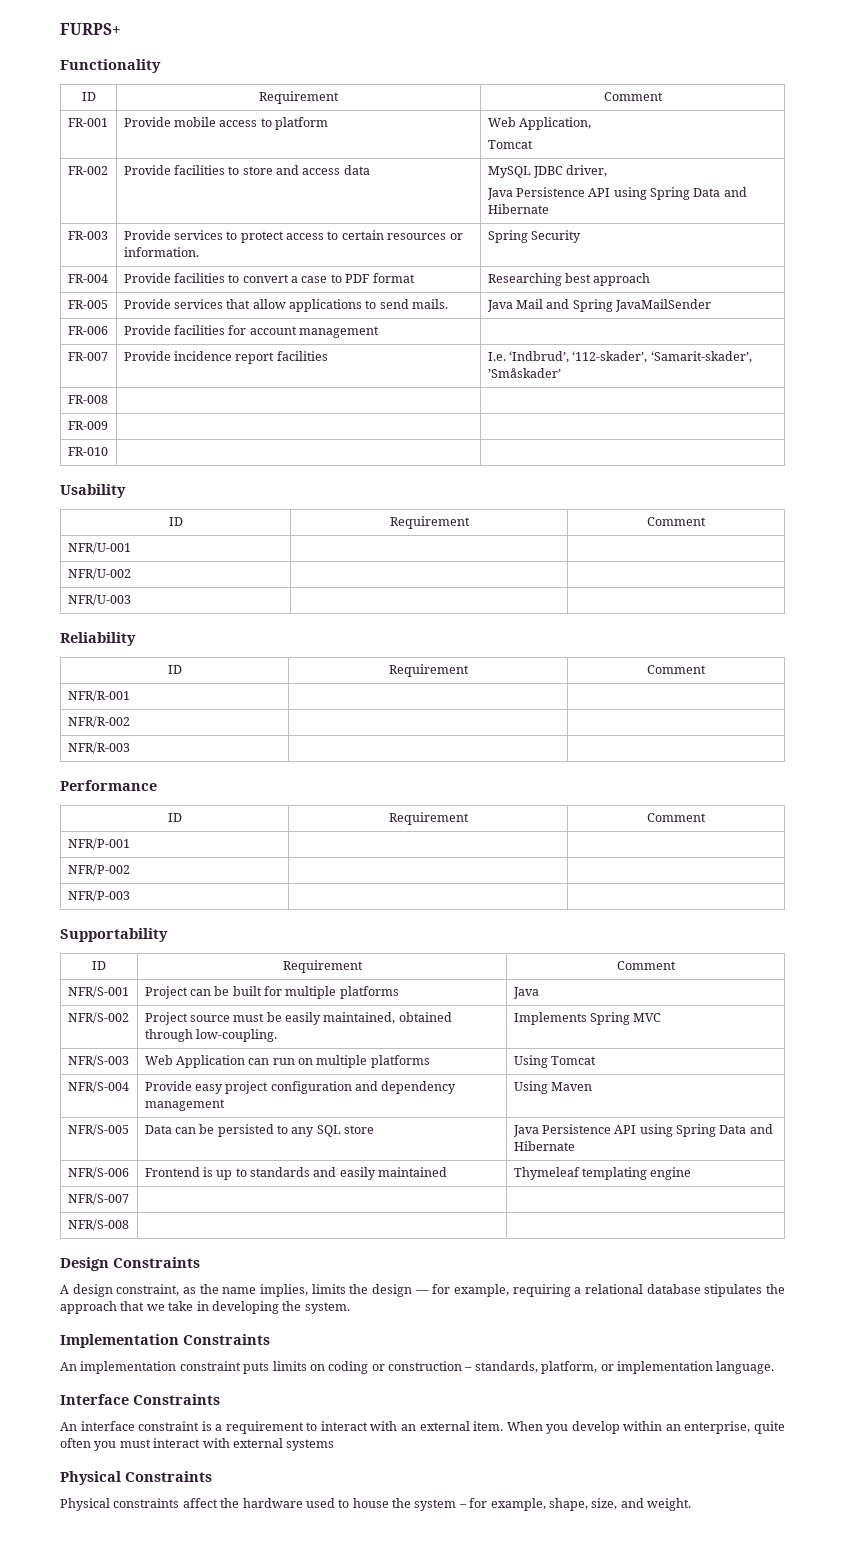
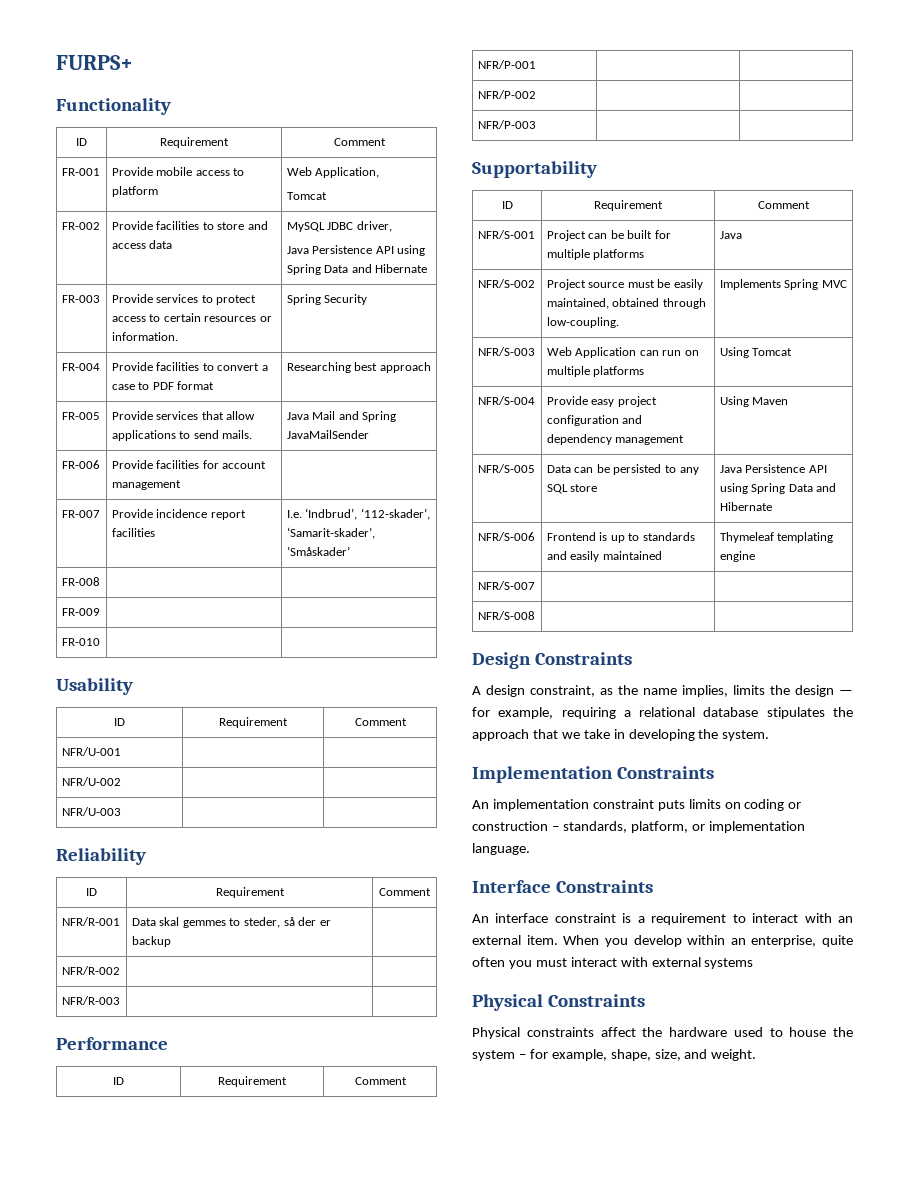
- NFR/R-001 | |
+ NFR/R-001 | Data skal gemmes to steder, så der er backup |

